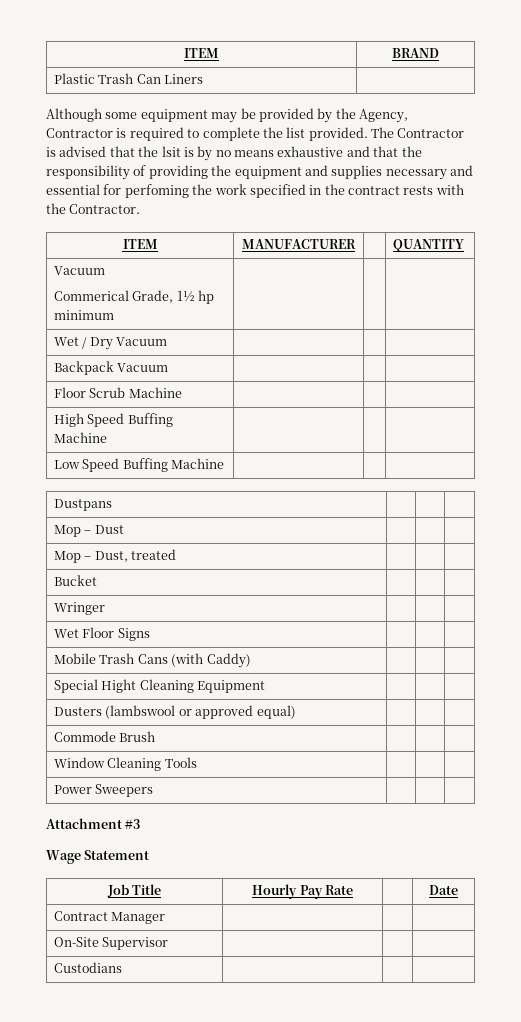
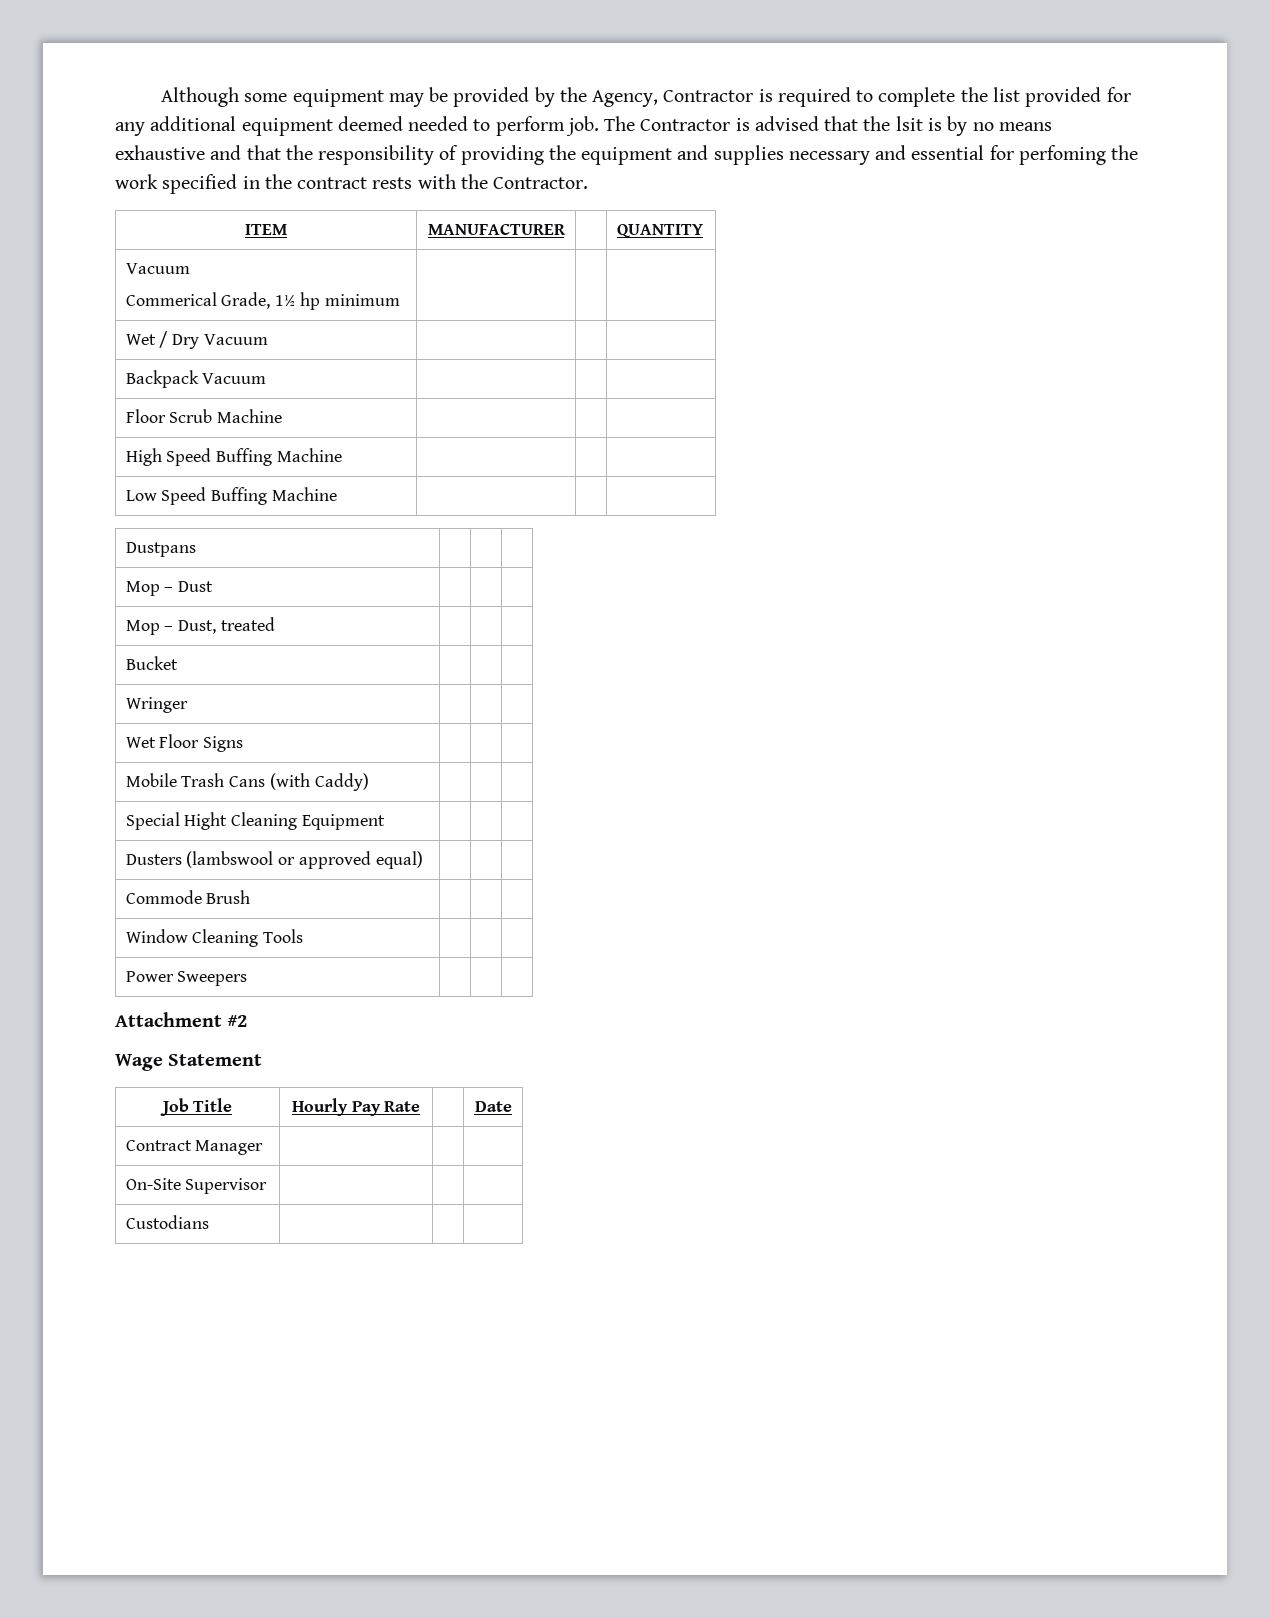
- ITEM | BRAND
- Plastic Trash Can Liners |
- Although some equipment may be provided by the Agency, Contractor is required to complete the list provided.
+ Although some equipment may be provided by the Agency, Contractor is required to complete the list provided for any additional equipment deemed needed to perform job.
- Attachment #3
+ Attachment #2

